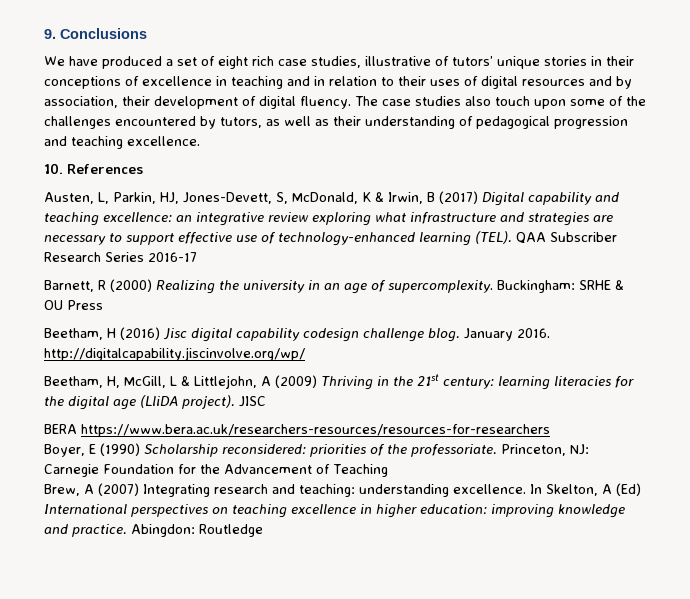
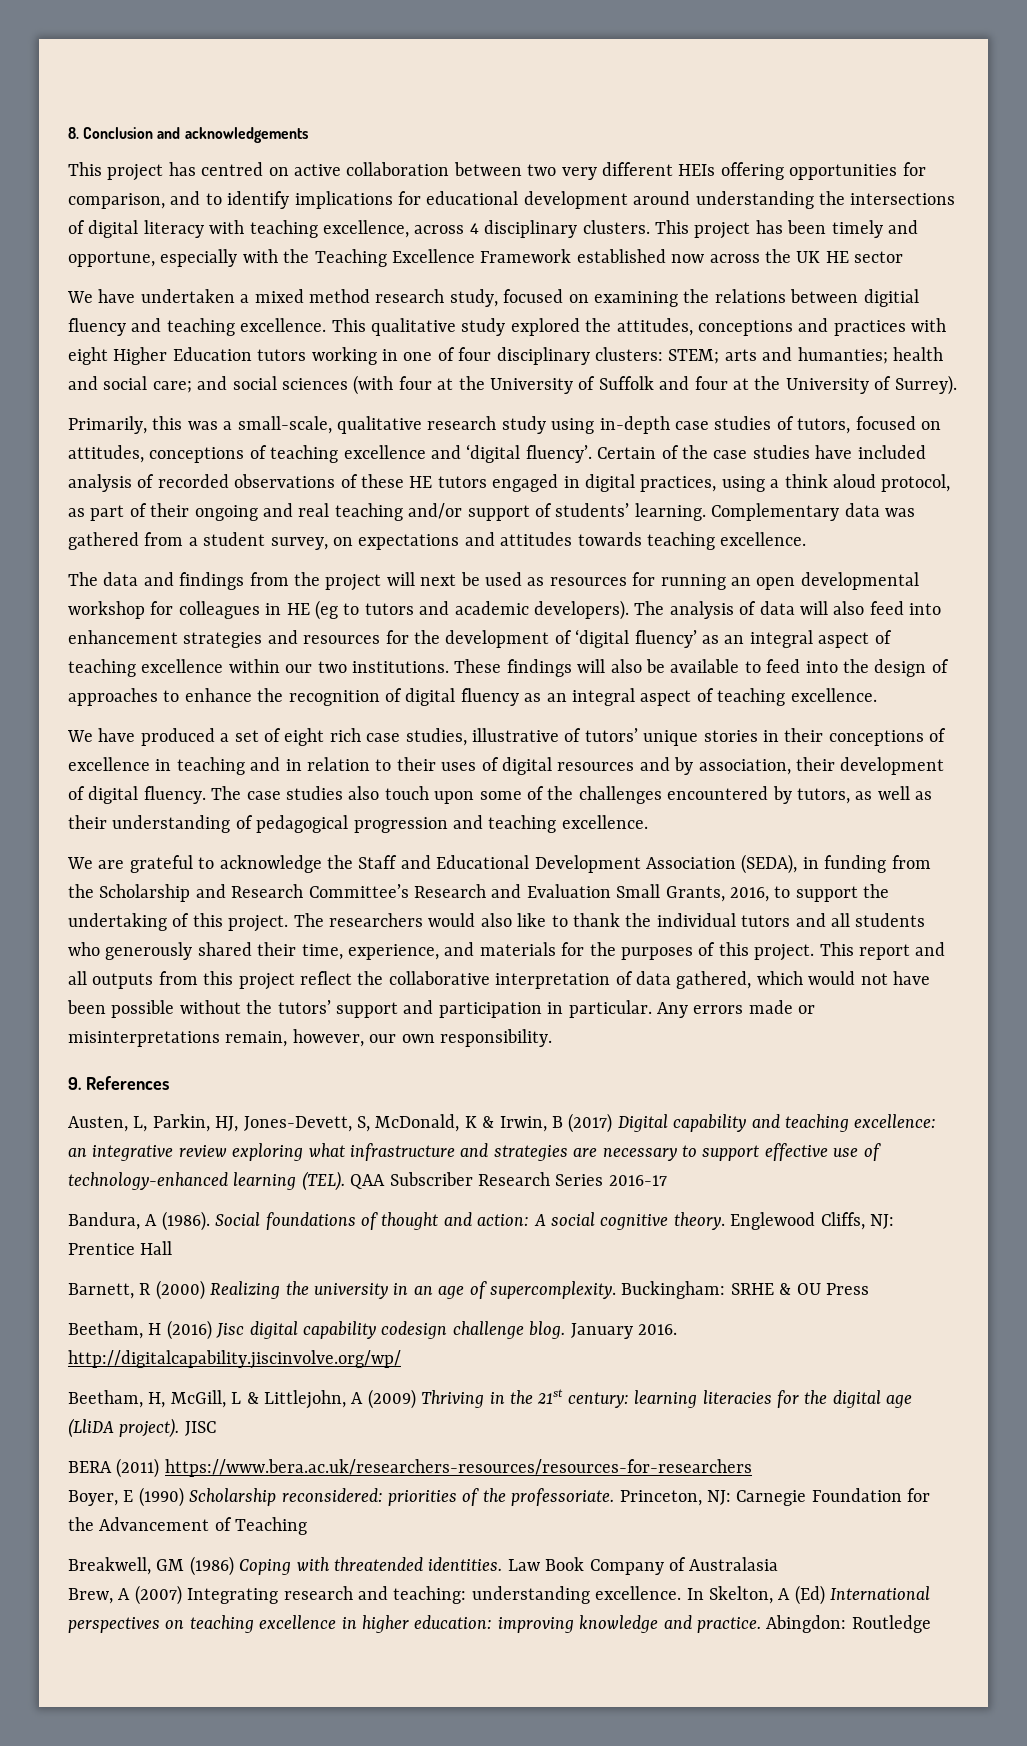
- 9. Conclusions
+ 8. Conclusion and acknowledgements
+ This project has centred on active collaboration between two very different HEIs offering opportunities for comparison, and to identify implications for educational development around understanding the intersections of digital literacy with teaching excellence, across 4 disciplinary clusters. This project has been timely and opportune, especially with the Teaching Excellence Framework established now across the UK HE sector
+ We have undertaken a mixed method research study, focused on examining the relations between digitial fluency and teaching excellence. This qualitative study explored the attitudes, conceptions and practices with eight Higher Education tutors working in one of four disciplinary clusters: STEM; arts and humanties; health and social care; and social sciences (with four at the University of Suffolk and four at the University of Surrey).
+ Primarily, this was a small-scale, qualitative research study using in-depth case studies of tutors, focused on attitudes, conceptions of teaching excellence and ‘digital fluency’. Certain of the case studies have included analysis of recorded observations of these HE tutors engaged in digital practices, using a think aloud protocol, as part of their ongoing and real teaching and/or support of students’ learning. Complementary data was gathered from a student survey, on expectations and attitudes towards teaching excellence.
+ The data and findings from the project will next be used as resources for running an open developmental workshop for colleagues in HE (eg to tutors and academic developers). The analysis of data will also feed into enhancement strategies and resources for the development of ‘digital fluency’ as an integral aspect of teaching excellence within our two institutions. These findings will also be available to feed into the design of approaches to enhance the recognition of digital fluency as an integral aspect of teaching excellence.
- 10. References
+ We are grateful to acknowledge the Staff and Educational Development Association (SEDA), in funding from the Scholarship and Research Committee’s Research and Evaluation Small Grants, 2016, to support the undertaking of this project. The researchers would also like to thank the individual tutors and all students who generously shared their time, experience, and materials for the purposes of this project. This report and all outputs from this project reflect the collaborative interpretation of data gathered, which would not have been possible without the tutors’ support and participation in particular. Any errors made or misinterpretations remain, however, our own responsibility.
+ 9. References
+ Bandura, A (1986). Social foundations of thought and action: A social cognitive theory. Englewood Cliffs, NJ: Prentice Hall
- BERA https://www.bera.ac.uk/researchers-resources/resources-for-researchers
+ BERA (2011) https://www.bera.ac.uk/researchers-resources/resources-for-researchers
+ Breakwell, GM (1986) Coping with threatended identities. Law Book Company of Australasia

